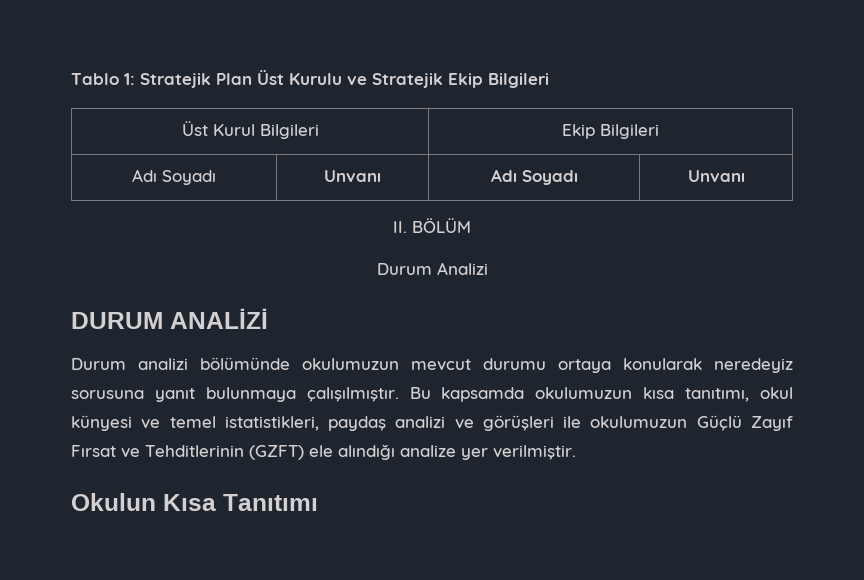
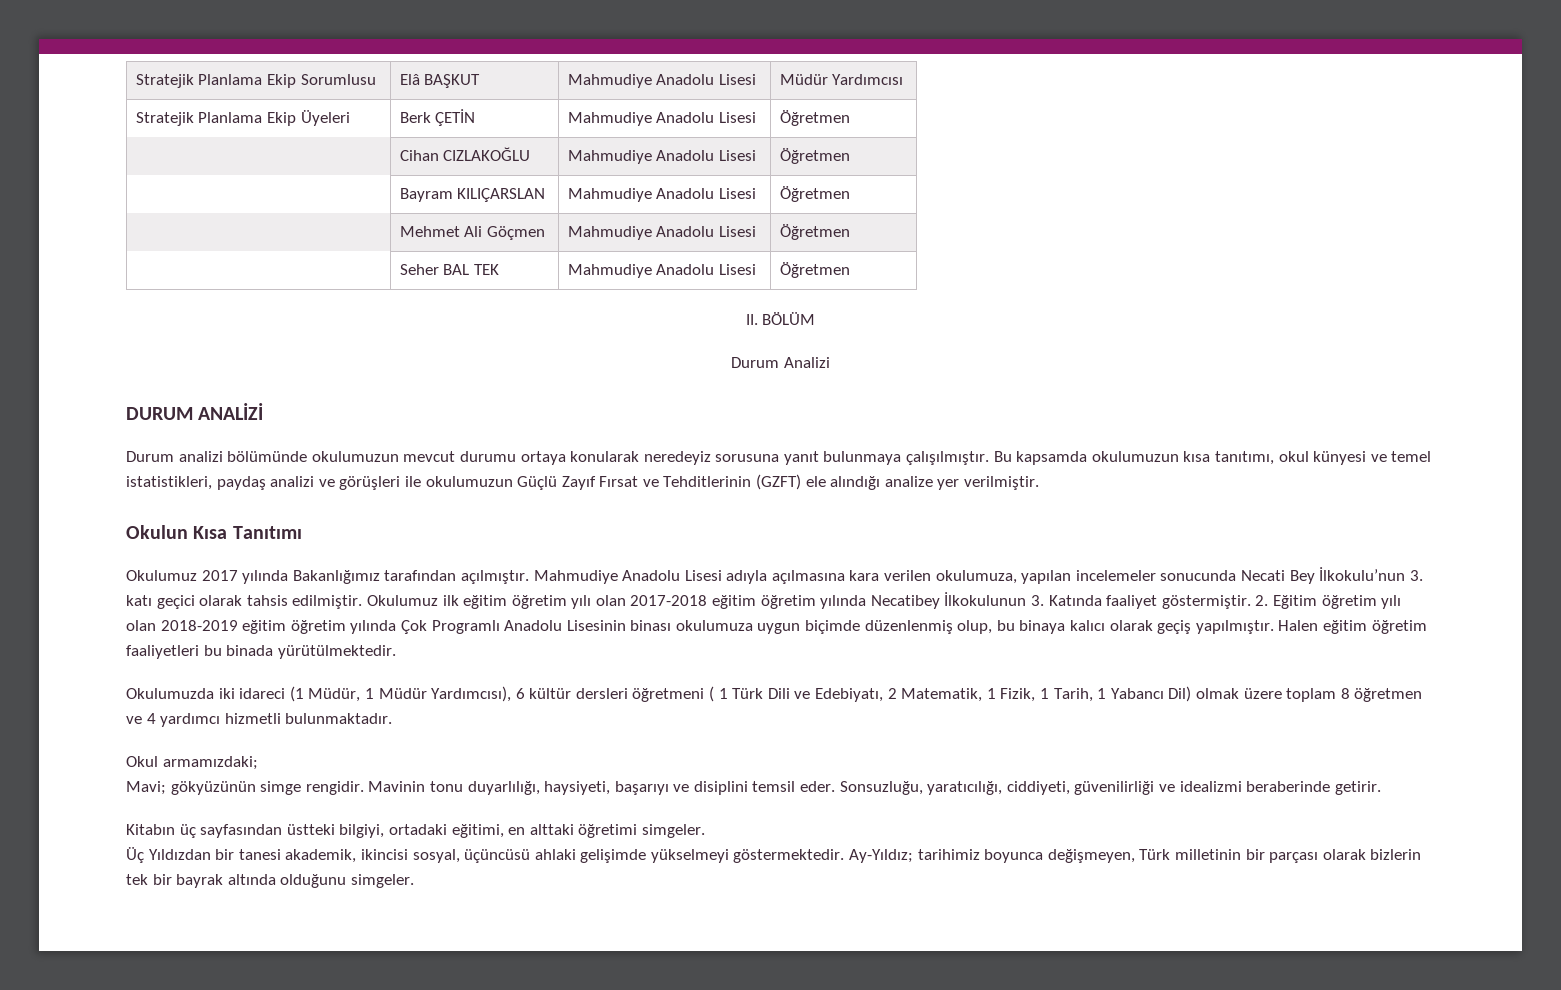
- Tablo 1: Stratejik Plan Üst Kurulu ve Stratejik Ekip Bilgileri
- Üst Kurul Bilgileri | Ekip Bilgileri
- Adı Soyadı | Unvanı | Adı Soyadı | Unvanı
+ Stratejik Planlama Ekip Sorumlusu | Elâ BAŞKUT | Mahmudiye Anadolu Lisesi | Müdür Yardımcısı
+ Stratejik Planlama Ekip Üyeleri | Berk ÇETİN | Mahmudiye Anadolu Lisesi | Öğretmen
+ | Cihan CIZLAKOĞLU | Mahmudiye Anadolu Lisesi | Öğretmen
+ | Bayram KILIÇARSLAN | Mahmudiye Anadolu Lisesi | Öğretmen
+ | Mehmet Ali Göçmen | Mahmudiye Anadolu Lisesi | Öğretmen
+ | Seher BAL TEK | Mahmudiye Anadolu Lisesi | Öğretmen
+ Okulumuz 2017 yılında Bakanlığımız tarafından açılmıştır. Mahmudiye Anadolu Lisesi adıyla açılmasına kara verilen okulumuza, yapılan incelemeler sonucunda Necati Bey İlkokulu’nun 3. katı geçici olarak tahsis edilmiştir. Okulumuz ilk eğitim öğretim yılı olan 2017-2018 eğitim öğretim yılında Necatibey İlkokulunun 3. Katında faaliyet göstermiştir. 2. Eğitim öğretim yılı olan 2018-2019 eğitim öğretim yılında Çok Programlı Anadolu Lisesinin binası okulumuza uygun biçimde düzenlenmiş olup, bu binaya kalıcı olarak geçiş yapılmıştır. Halen eğitim öğretim faaliyetleri bu binada yürütülmektedir.
+ Okulumuzda iki idareci (1 Müdür, 1 Müdür Yardımcısı), 6 kültür dersleri öğretmeni ( 1 Türk Dili ve Edebiyatı, 2 Matematik, 1 Fizik, 1 Tarih, 1 Yabancı Dil) olmak üzere toplam 8 öğretmen ve 4 yardımcı hizmetli bulunmaktadır.
+ Okul armamızdaki;
+ Mavi; gökyüzünün simge rengidir. Mavinin tonu duyarlılığı, haysiyeti, başarıyı ve disiplini temsil eder. Sonsuzluğu, yaratıcılığı, ciddiyeti, güvenilirliği ve idealizmi beraberinde getirir.
+ Kitabın üç sayfasından üstteki bilgiyi, ortadaki eğitimi, en alttaki öğretimi simgeler.
+ Üç Yıldızdan bir tanesi akademik, ikincisi sosyal, üçüncüsü ahlaki gelişimde yükselmeyi göstermektedir. Ay-Yıldız; tarihimiz boyunca değişmeyen, Türk milletinin bir parçası olarak bizlerin tek bir bayrak altında olduğunu simgeler.

